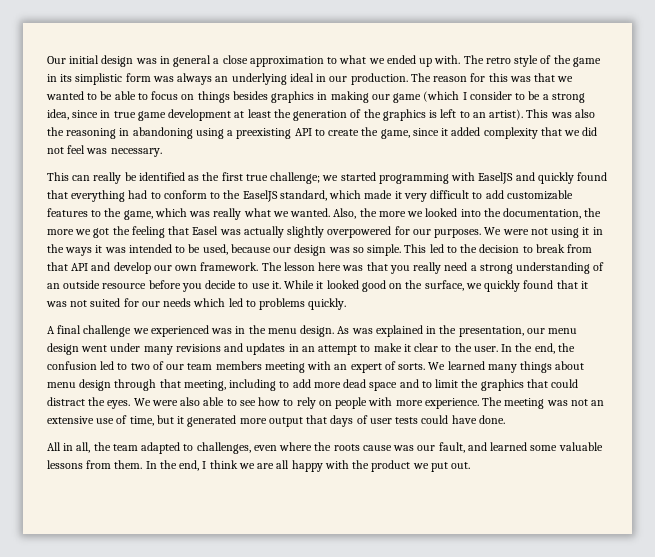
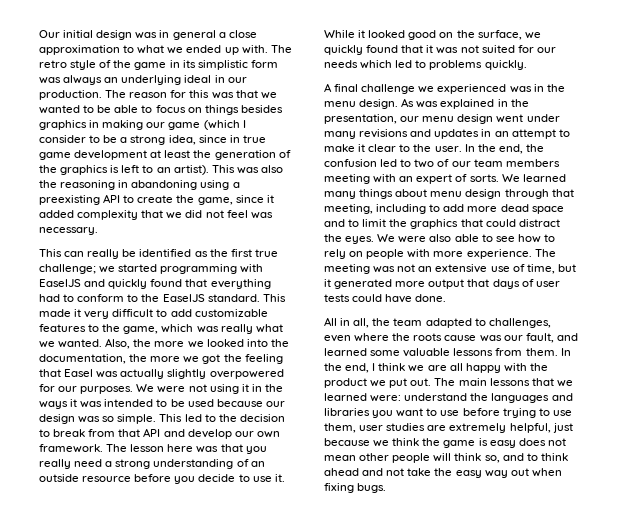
- This can really be identified as the first true challenge; we started programming with EaselJS and quickly found that everything had to conform to the EaselJS standard, which made it very difficult to add customizable features to the game, which was really what we wanted.
+ This can really be identified as the first true challenge; we started programming with EaselJS and quickly found that everything had to conform to the EaselJS standard. This made it very difficult to add customizable features to the game, which was really what we wanted.
- We were not using it in the ways it was intended to be used, because our design was so simple.
+ We were not using it in the ways it was intended to be used because our design was so simple.
+ The main lessons that we learned were: understand the languages and libraries you want to use before trying to use them, user studies are extremely helpful, just because we think the game is easy does not mean other people will think so, and to think ahead and not take the easy way out when fixing bugs.

